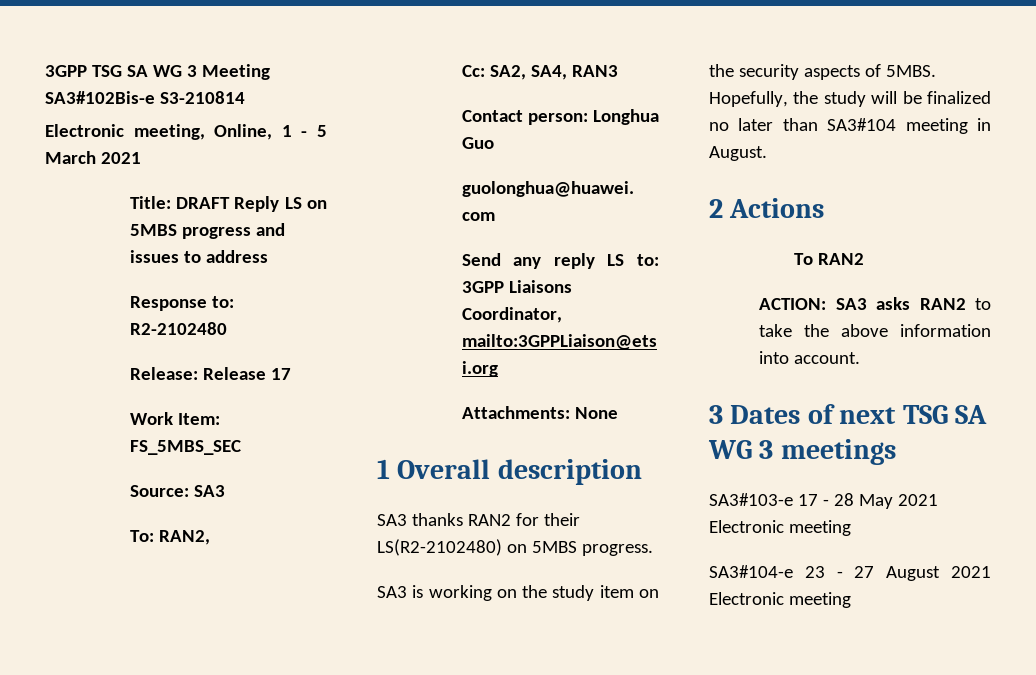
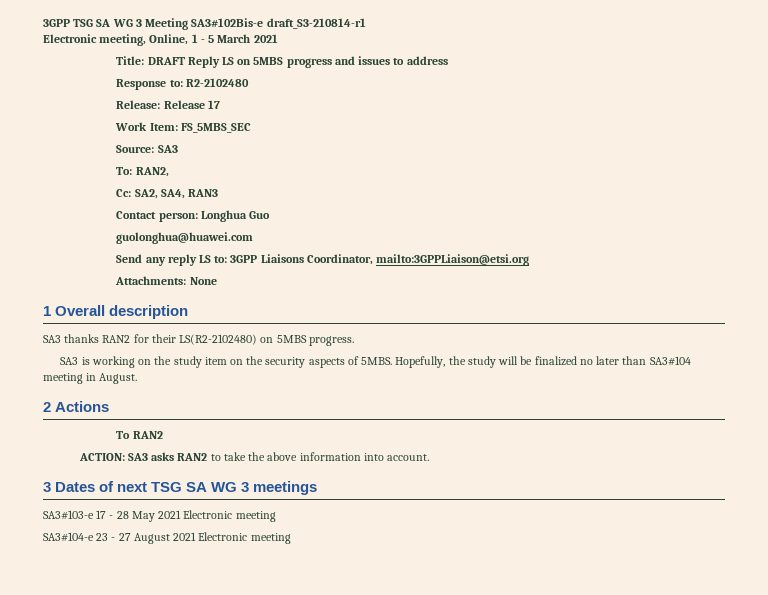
- 3GPP TSG SA WG 3 Meeting SA3#102Bis-e S3-210814
+ 3GPP TSG SA WG 3 Meeting SA3#102Bis-e draft_S3-210814-r1

